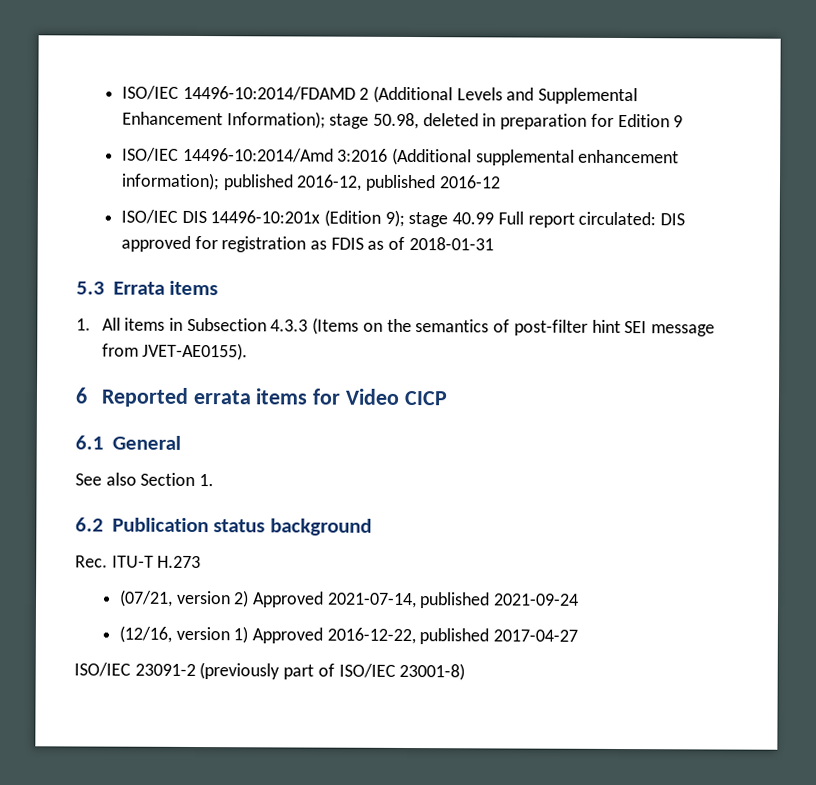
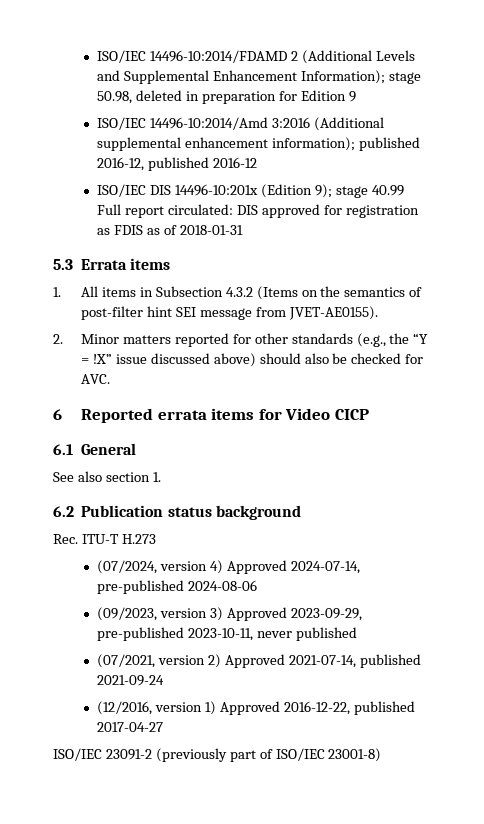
- 1. All items in Subsection 4.3.3 (Items on the semantics of post-filter hint SEI message from JVET-AE0155).
+ 1. All items in Subsection 4.3.2 (Items on the semantics of post-filter hint SEI message from JVET-AE0155).
+ 2. Minor matters reported for other standards (e.g., the “Y = !X” issue discussed above) should also be checked for AVC.
- See also Section 1.
+ See also section 1.
- (07/21, version 2) Approved 2021-07-14, published 2021-09-24
+ (07/2024, version 4) Approved 2024-07-14, pre-published 2024-08-06
+ (09/2023, version 3) Approved 2023-09-29, pre-published 2023-10-11, never published
+ (07/2021, version 2) Approved 2021-07-14, published 2021-09-24
- (12/16, version 1) Approved 2016-12-22, published 2017-04-27
+ (12/2016, version 1) Approved 2016-12-22, published 2017-04-27

